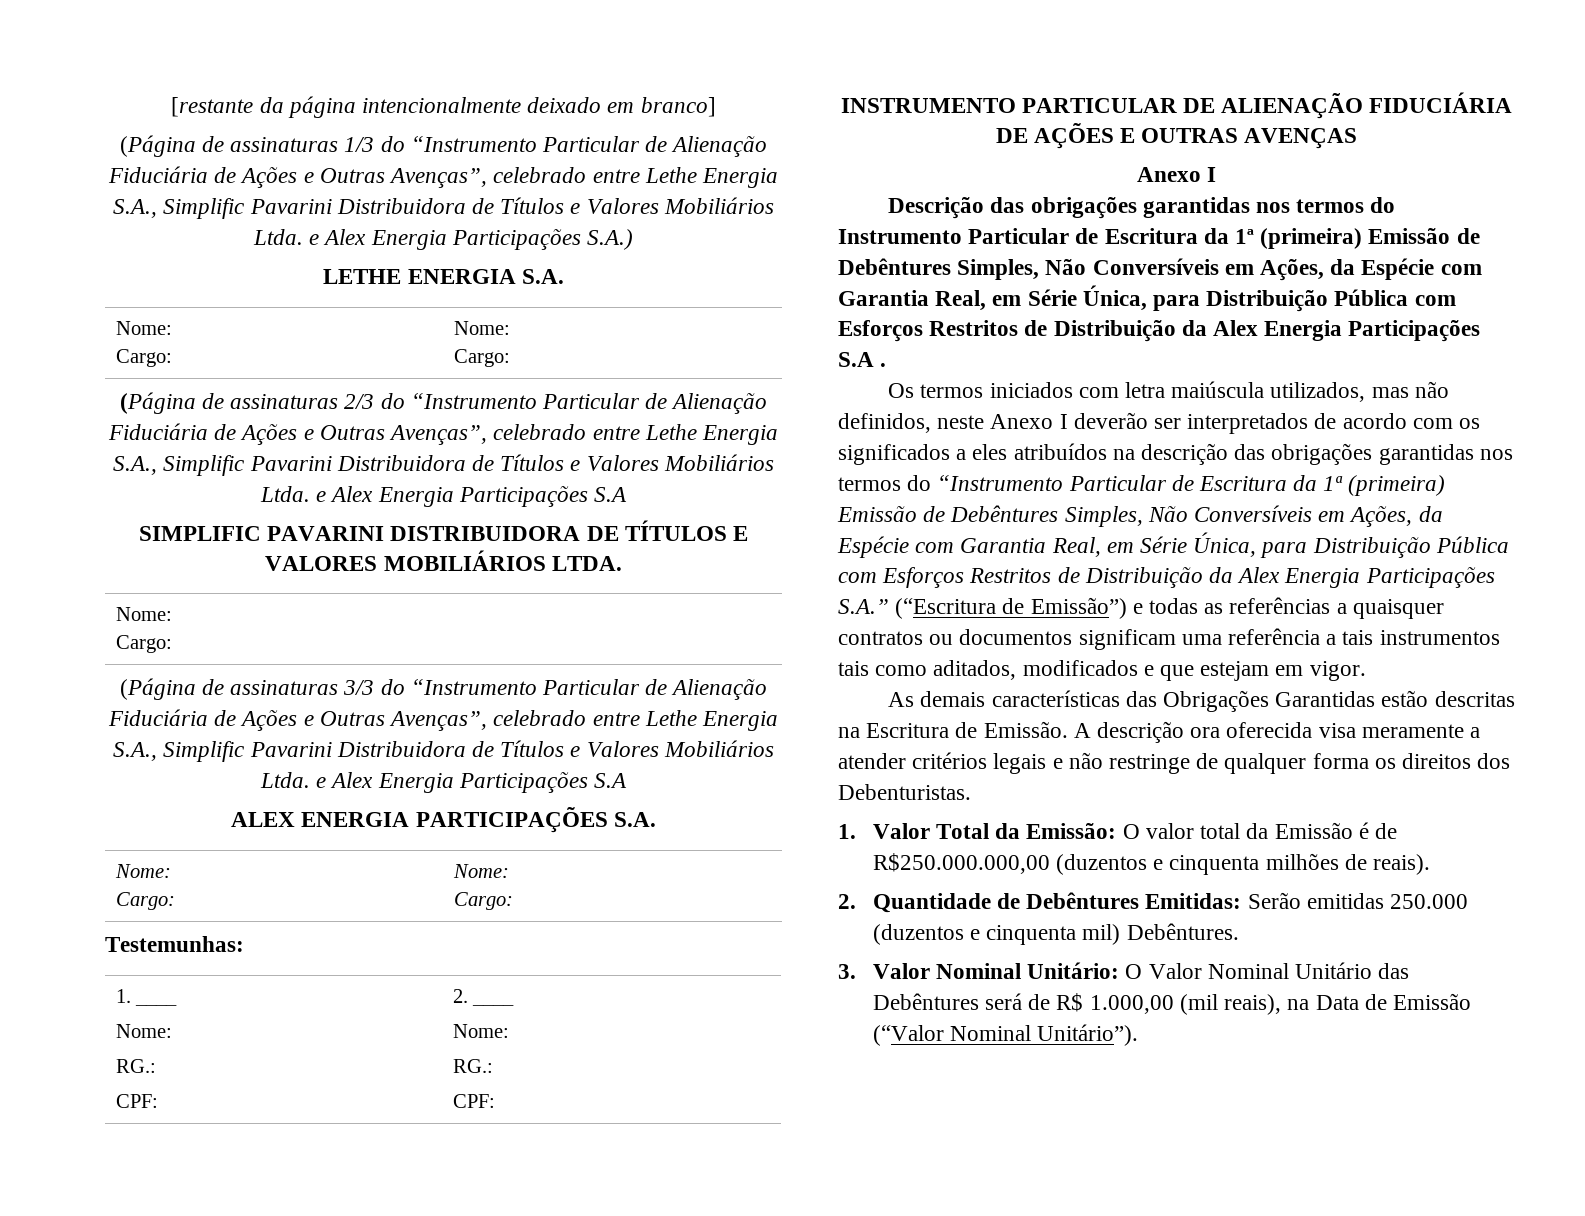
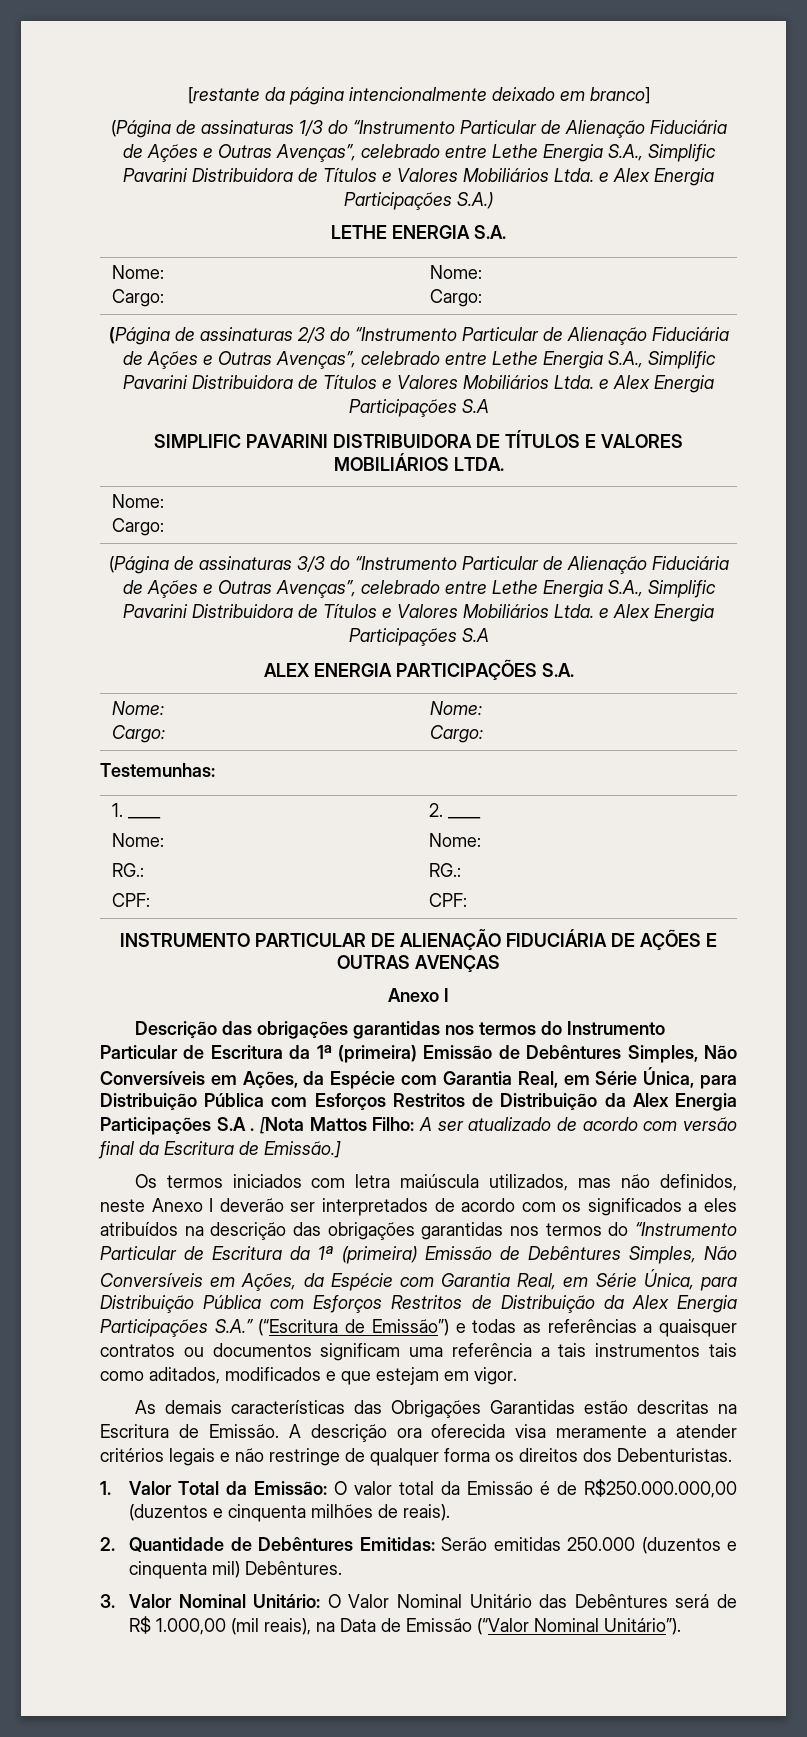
+ [Nota Mattos Filho: A ser atualizado de acordo com versão final da Escritura de Emissão.]

